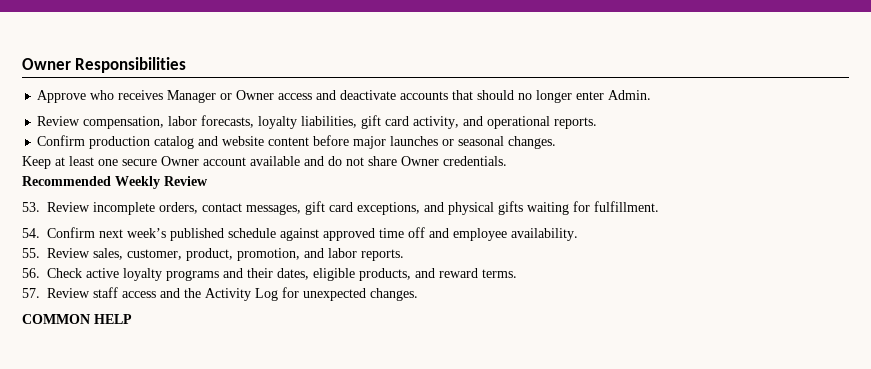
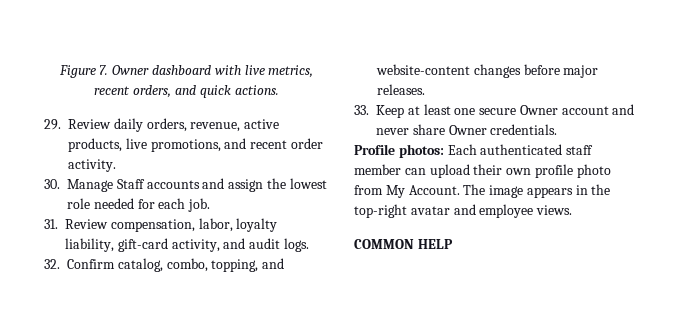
- Owner Responsibilities
- Approve who receives Manager or Owner access and deactivate accounts that should no longer enter Admin.
- Review compensation, labor forecasts, loyalty liabilities, gift card activity, and operational reports.
- Confirm production catalog and website content before major launches or seasonal changes.
- Keep at least one secure Owner account available and do not share Owner credentials.
+ Figure 7. Owner dashboard with live metrics, recent orders, and quick actions.
+ 29. Review daily orders, revenue, active products, live promotions, and recent order activity.
+ 30. Manage Staff accounts and assign the lowest role needed for each job.
+ 31. Review compensation, labor, loyalty liability, gift-card activity, and audit logs.
+ 32. Confirm catalog, combo, topping, and website-content changes before major releases.
+ 33. Keep at least one secure Owner account and never share Owner credentials.
- Recommended Weekly Review
- 53. Review incomplete orders, contact messages, gift card exceptions, and physical gifts waiting for fulfillment.
- 54. Confirm next week’s published schedule against approved time off and employee availability.
- 55. Review sales, customer, product, promotion, and labor reports.
- 56. Check active loyalty programs and their dates, eligible products, and reward terms.
- 57. Review staff access and the Activity Log for unexpected changes.
+ Profile photos: Each authenticated staff member can upload their own profile photo from My Account. The image appears in the top-right avatar and employee views.

